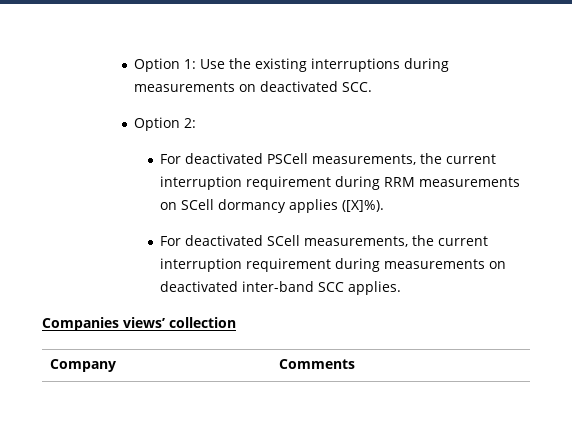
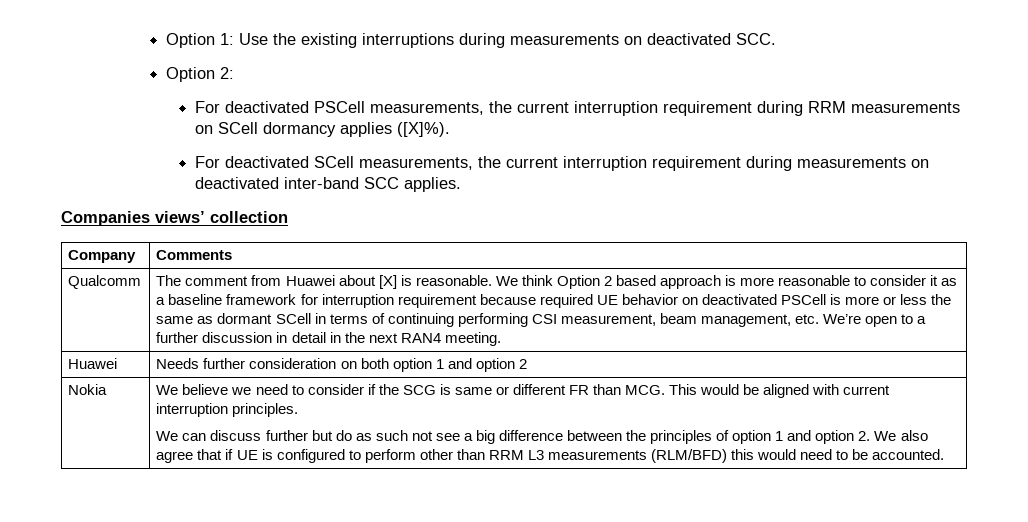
+ Qualcomm | The comment from Huawei about [X] is reasonable. We think Option 2 based approach is more reasonable to consider it as a baseline framework for interruption requirement because required UE behavior on deactivated PSCell is more or less the same as dormant SCell in terms of continuing performing CSI measurement, beam management, etc. We’re open to a further discussion in detail in the next RAN4 meeting.
+ Huawei | Needs further consideration on both option 1 and option 2
+ Nokia | We believe we need to consider if the SCG is same or different FR than MCG. This would be aligned with current interruption principles.
+ We can discuss further but do as such not see a big difference between the principles of option 1 and option 2. We also agree that if UE is configured to perform other than RRM L3 measurements (RLM/BFD) this would need to be accounted.

